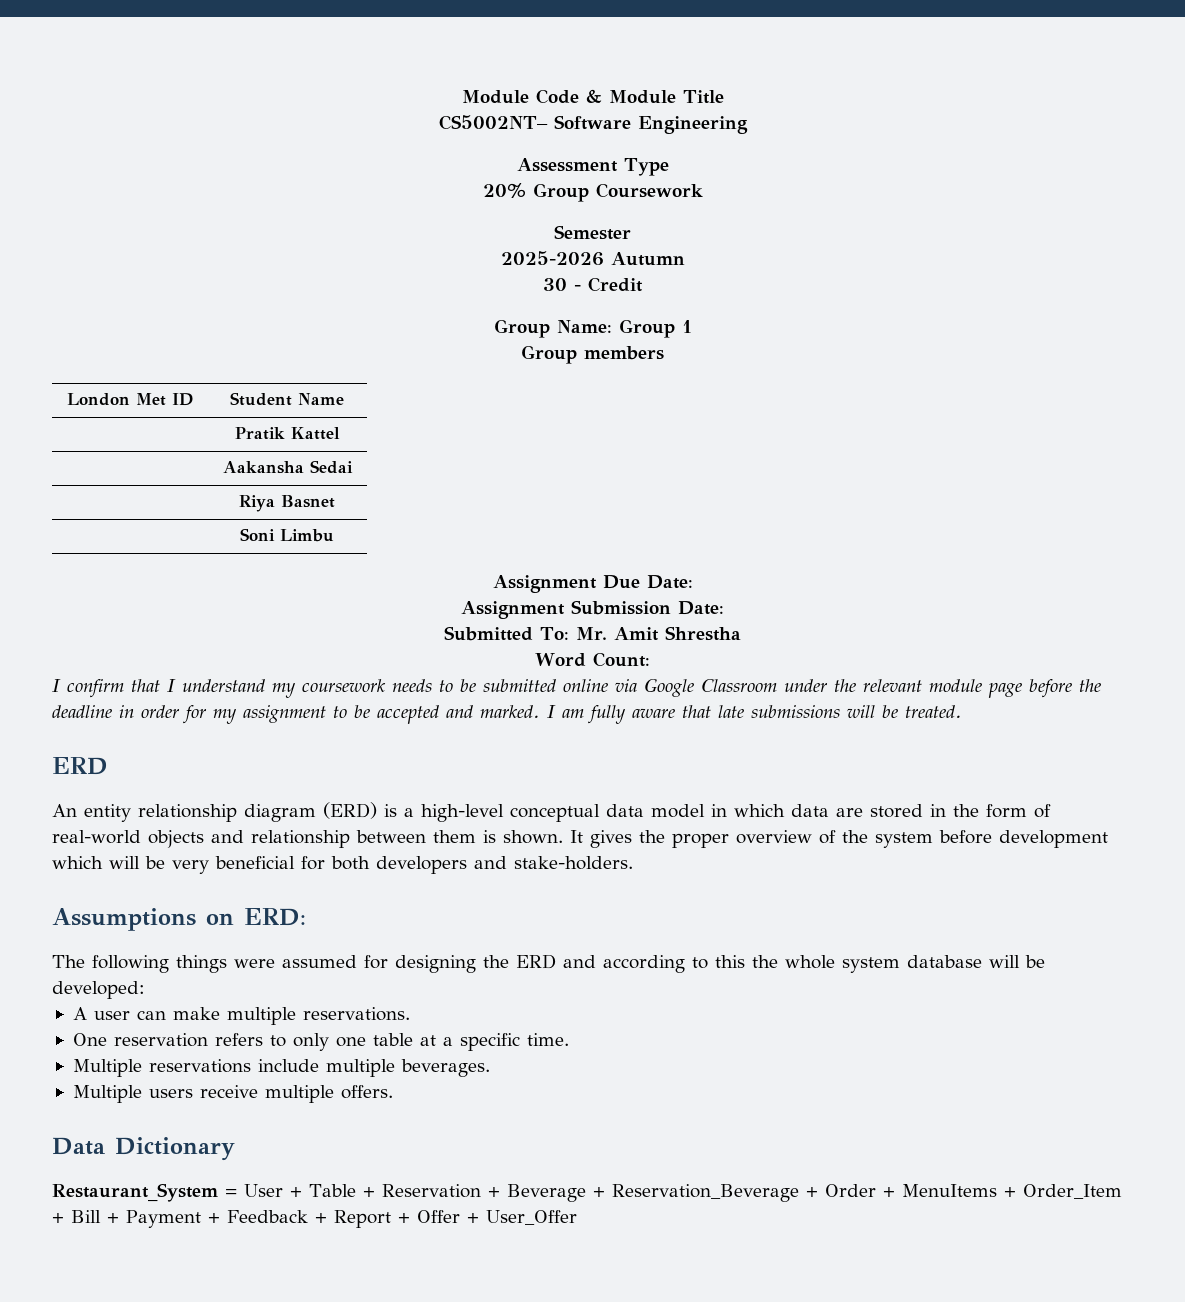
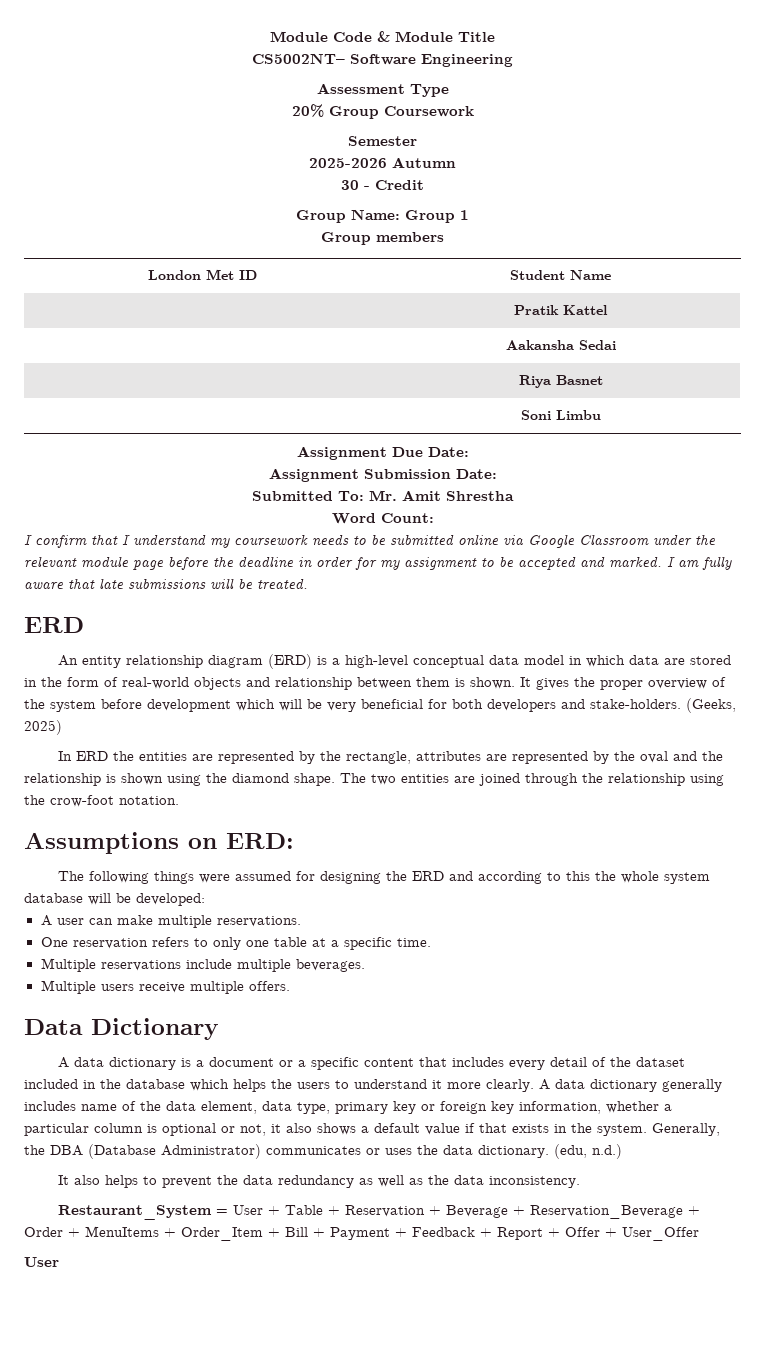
+ (Geeks, 2025)
+ In ERD the entities are represented by the rectangle, attributes are represented by the oval and the relationship is shown using the diamond shape. The two entities are joined through the relationship using the crow-foot notation.
+ A data dictionary is a document or a specific content that includes every detail of the dataset included in the database which helps the users to understand it more clearly. A data dictionary generally includes name of the data element, data type, primary key or foreign key information, whether a particular column is optional or not, it also shows a default value if that exists in the system. Generally, the DBA (Database Administrator) communicates or uses the data dictionary. (edu, n.d.)
+ It also helps to prevent the data redundancy as well as the data inconsistency.
  Restaurant_System = User + Table + Reservation + Beverage + Reservation_Beverage + Order + MenuItems + Order_Item + Bill + Payment + Feedback + Report + Offer + User_Offer
+ User

